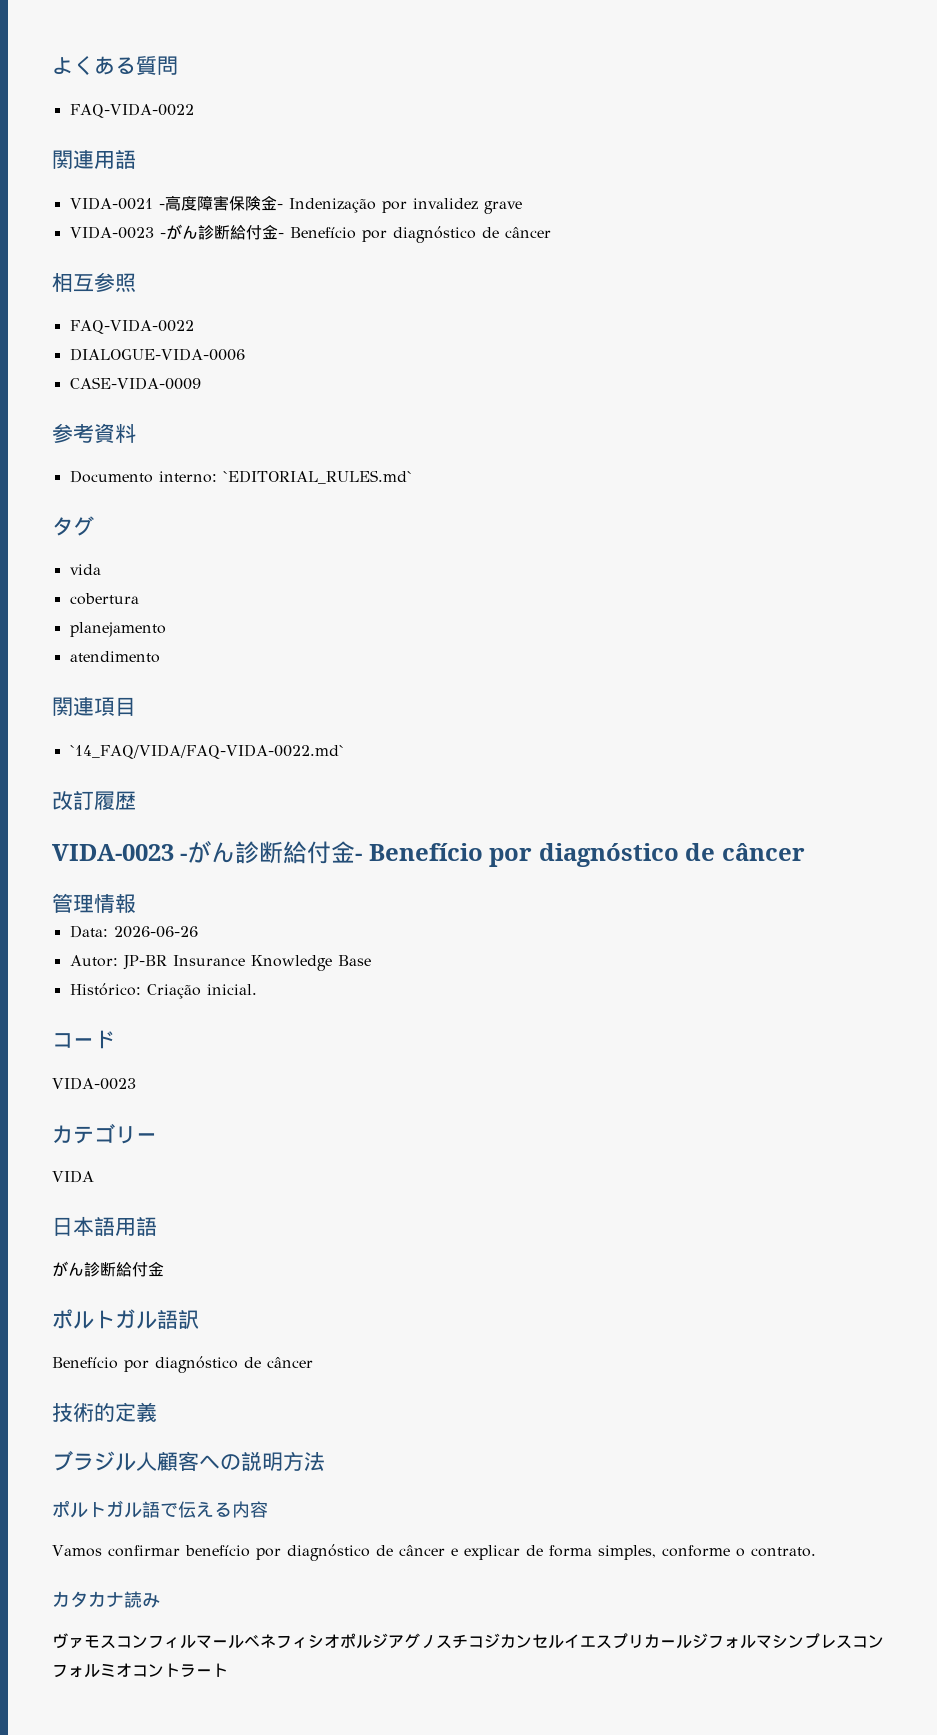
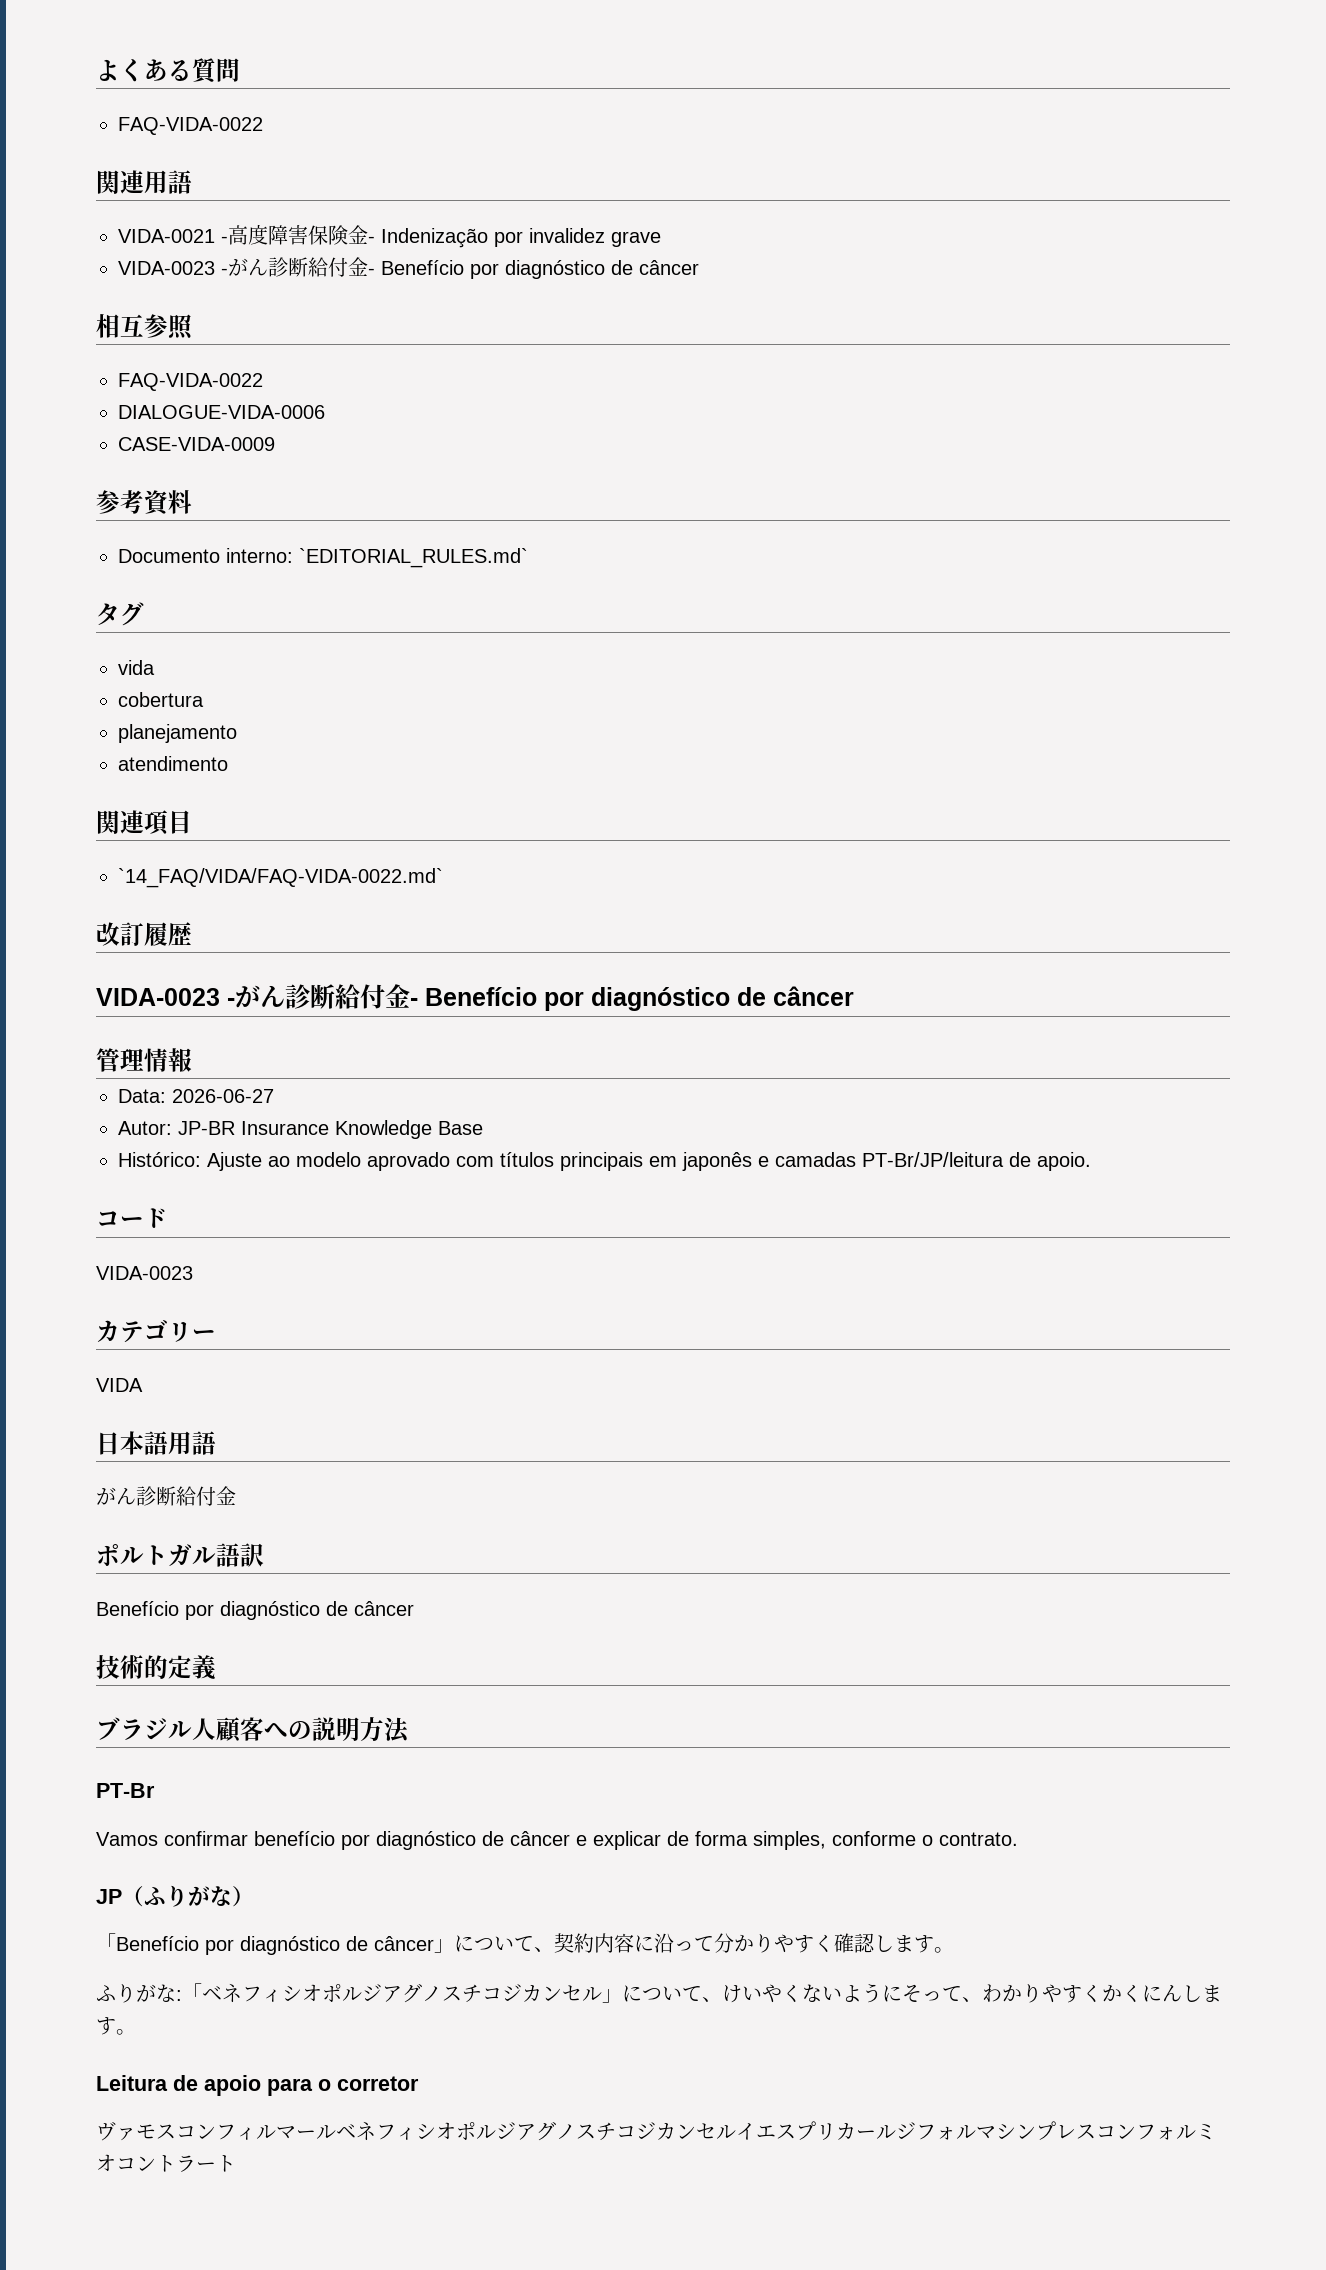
- Data: 2026-06-26
+ Data: 2026-06-27
- Histórico: Criação inicial.
+ Histórico: Ajuste ao modelo aprovado com títulos principais em japonês e camadas PT-Br/JP/leitura de apoio.
- ポルトガル語で伝える内容
+ PT-Br
- カタカナ読み
+ JP（ふりがな）
+ 「Benefício por diagnóstico de câncer」について、契約内容に沿って分かりやすく確認します。
+ ふりがな:「ベネフィシオポルジアグノスチコジカンセル」について、けいやくないようにそって、わかりやすくかくにんします。
+ Leitura de apoio para o corretor

